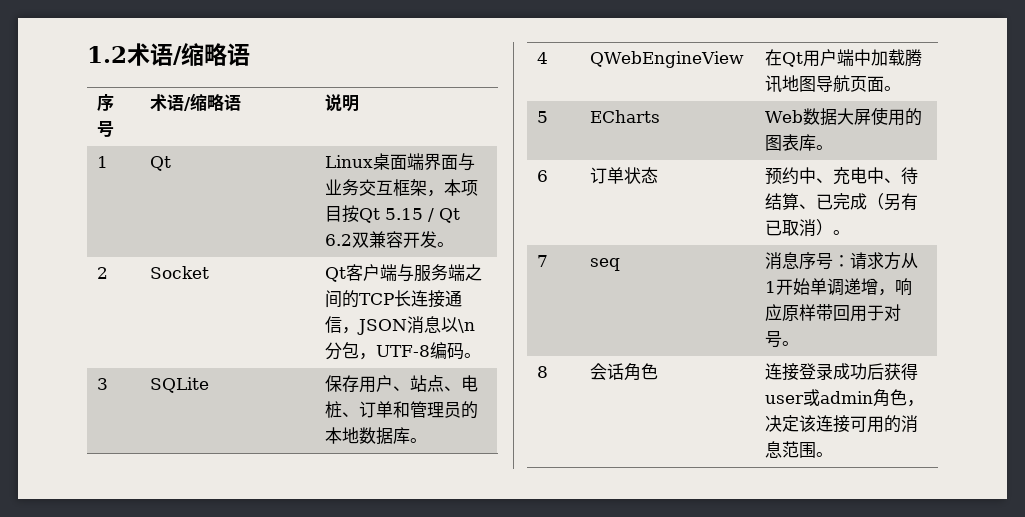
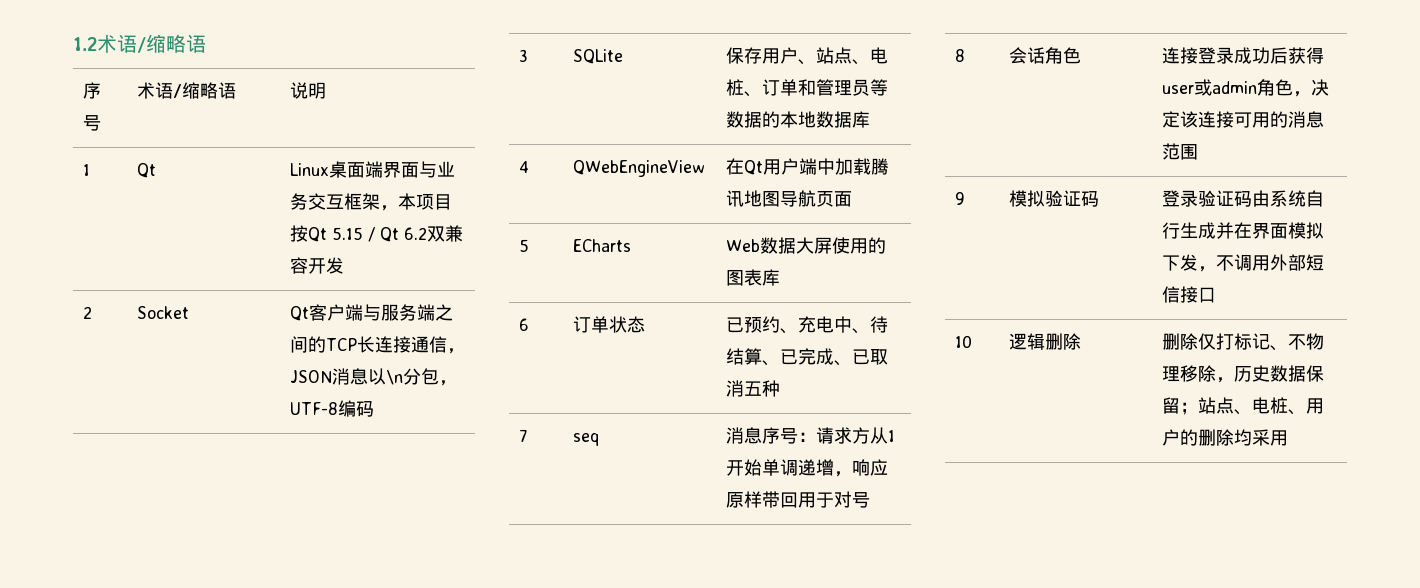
- 1 | Qt | Linux桌面端界面与业务交互框架，本项目按Qt 5.15 / Qt 6.2双兼容开发。
+ 1 | Qt | Linux桌面端界面与业务交互框架，本项目按Qt 5.15 / Qt 6.2双兼容开发
- 2 | Socket | Qt客户端与服务端之间的TCP长连接通信，JSON消息以\n分包，UTF-8编码。
+ 2 | Socket | Qt客户端与服务端之间的TCP长连接通信，JSON消息以\n分包，UTF-8编码
- 3 | SQLite | 保存用户、站点、电桩、订单和管理员的本地数据库。
+ 3 | SQLite | 保存用户、站点、电桩、订单和管理员等数据的本地数据库
- 4 | QWebEngineView | 在Qt用户端中加载腾讯地图导航页面。
+ 4 | QWebEngineView | 在Qt用户端中加载腾讯地图导航页面
- 5 | ECharts | Web数据大屏使用的图表库。
+ 5 | ECharts | Web数据大屏使用的图表库
- 6 | 订单状态 | 预约中、充电中、待结算、已完成（另有已取消）。
+ 6 | 订单状态 | 已预约、充电中、待结算、已完成、已取消五种
- 7 | seq | 消息序号：请求方从1开始单调递增，响应原样带回用于对号。
+ 7 | seq | 消息序号：请求方从1开始单调递增，响应原样带回用于对号
- 8 | 会话角色 | 连接登录成功后获得user或admin角色，决定该连接可用的消息范围。
+ 8 | 会话角色 | 连接登录成功后获得user或admin角色，决定该连接可用的消息范围
+ 9 | 模拟验证码 | 登录验证码由系统自行生成并在界面模拟下发，不调用外部短信接口
+ 10 | 逻辑删除 | 删除仅打标记、不物理移除，历史数据保留；站点、电桩、用户的删除均采用

